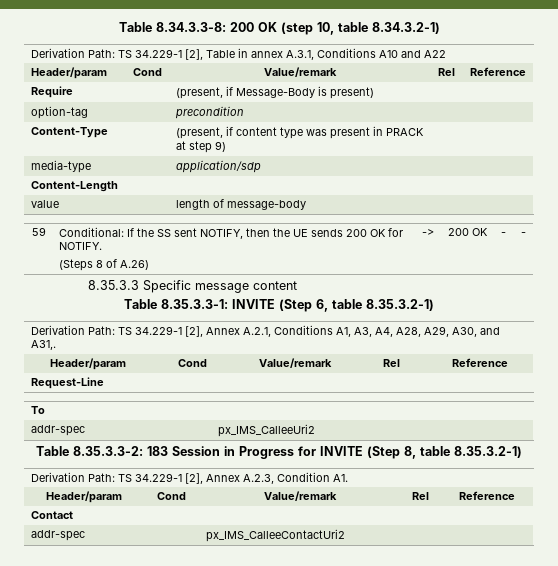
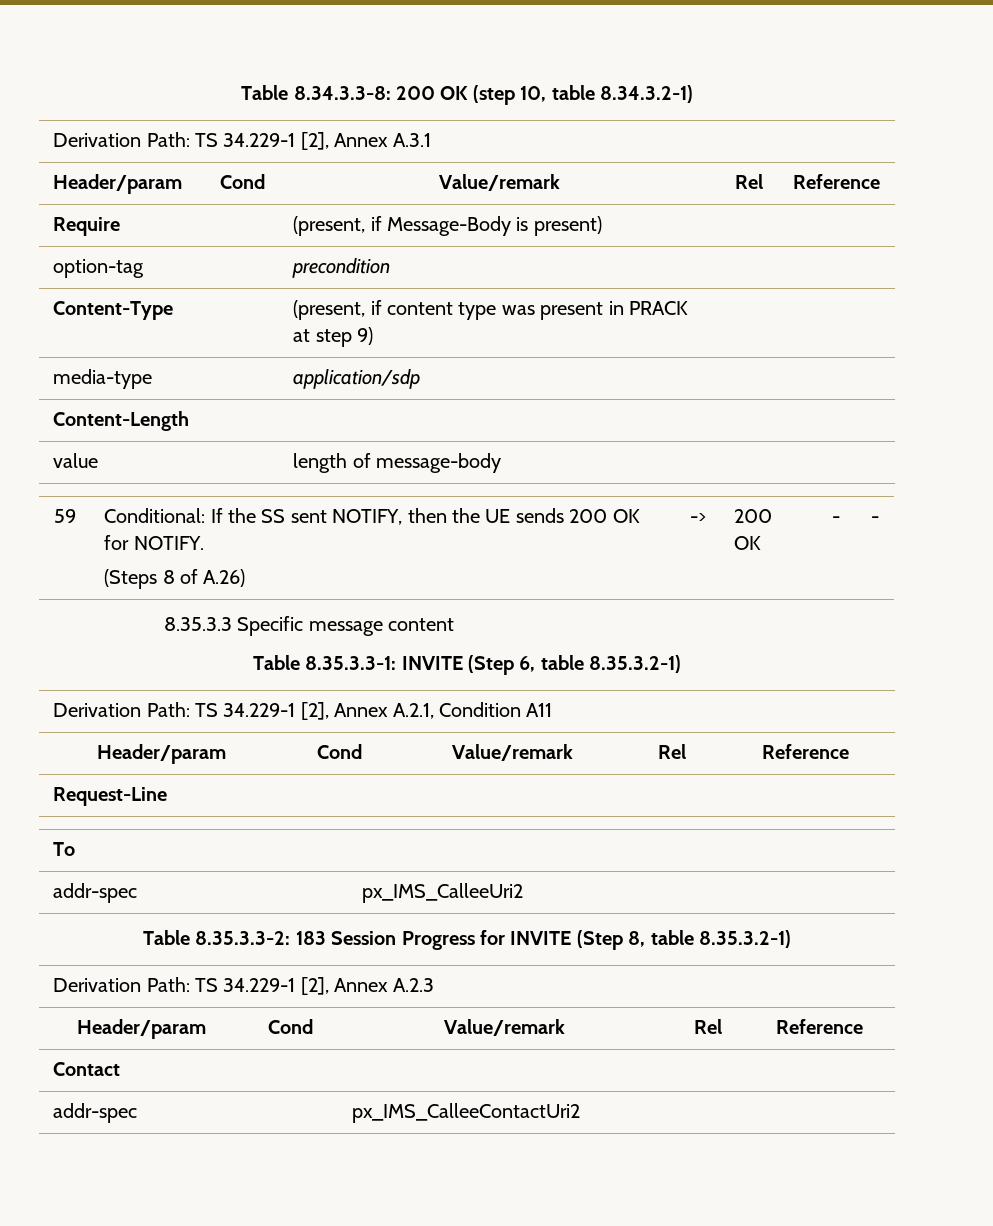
- Derivation Path: TS 34.229-1 [2], Table in annex A.3.1, Conditions A10 and A22
+ Derivation Path: TS 34.229-1 [2], Annex A.3.1
- Derivation Path: TS 34.229-1 [2], Annex A.2.1, Conditions A1, A3, A4, A28, A29, A30, and A31,.
+ Derivation Path: TS 34.229-1 [2], Annex A.2.1, Condition A11
- Table 8.35.3.3-2: 183 Session in Progress for INVITE (Step 8, table 8.35.3.2-1)
+ Table 8.35.3.3-2: 183 Session Progress for INVITE (Step 8, table 8.35.3.2-1)
- Derivation Path: TS 34.229-1 [2], Annex A.2.3, Condition A1.
+ Derivation Path: TS 34.229-1 [2], Annex A.2.3

